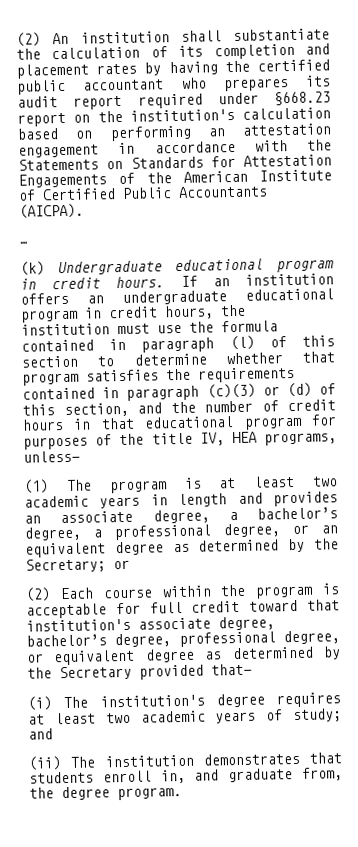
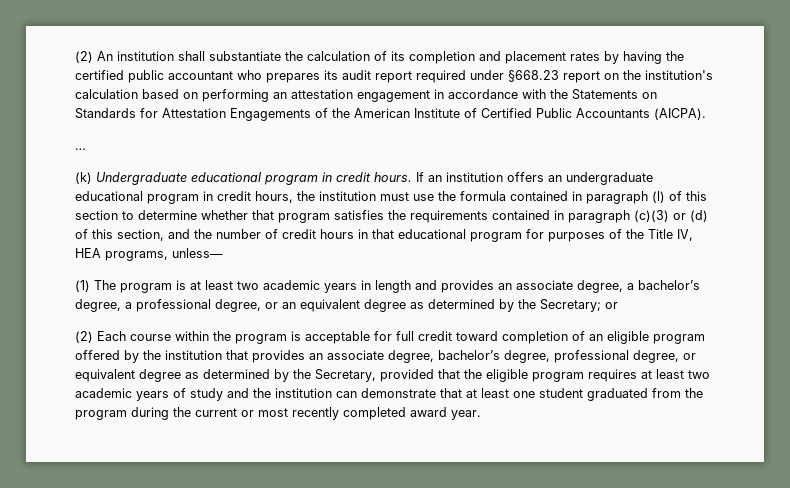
- If an institution offers an undergraduate educational program in credit hours, the institution must use the formula contained in paragraph (l) of this section to determine whether that program satisfies the requirements contained in paragraph (c)(3) or (d) of this section, and the number of credit hours in that educational program for purposes of the title IV, HEA programs, unless—
+ If an institution offers an undergraduate educational program in credit hours, the institution must use the formula contained in paragraph (l) of this section to determine whether that program satisfies the requirements contained in paragraph (c)(3) or (d) of this section, and the number of credit hours in that educational program for purposes of the Title IV, HEA programs, unless—
- (2) Each course within the program is acceptable for full credit toward that institution's associate degree, bachelor’s degree, professional degree, or equivalent degree as determined by the Secretary provided that—
- (i) The institution's degree requires at least two academic years of study; and
- (ii) The institution demonstrates that students enroll in, and graduate from, the degree program.
+ (2) Each course within the program is acceptable for full credit toward completion of an eligible program offered by the institution that provides an associate degree, bachelor’s degree, professional degree, or equivalent degree as determined by the Secretary, provided that the eligible program requires at least two academic years of study and the institution can demonstrate that at least one student graduated from the program during the current or most recently completed award year.

